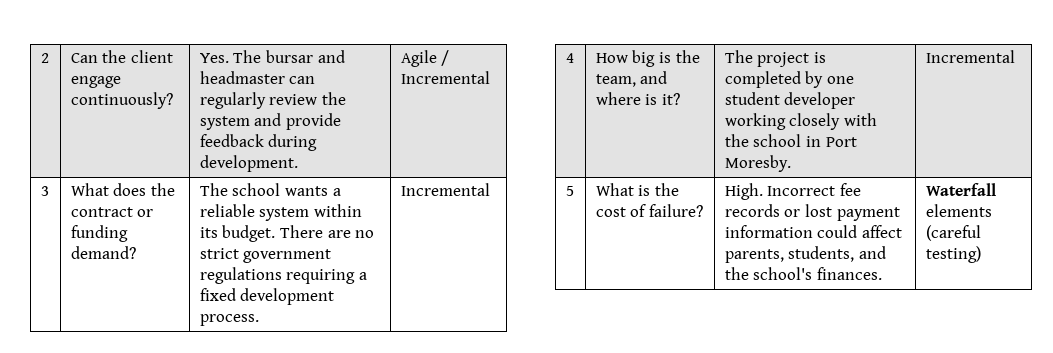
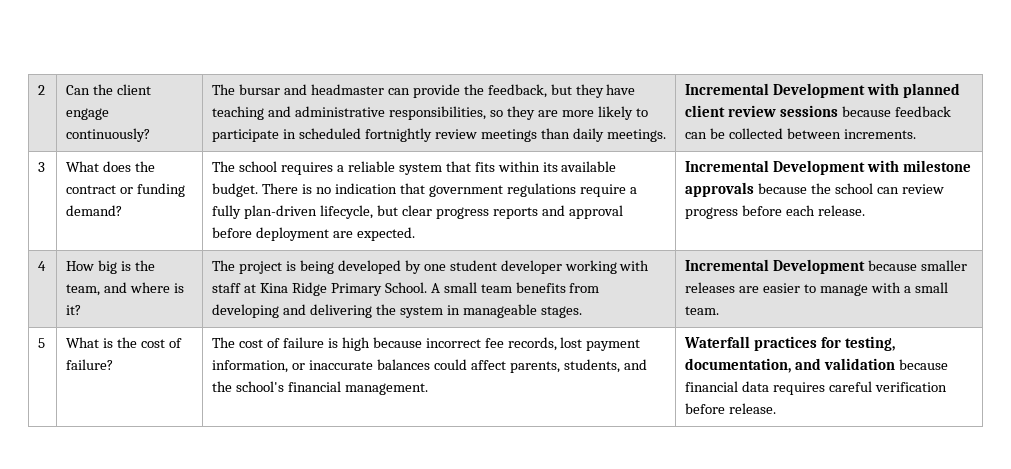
- Yes. The bursar and headmaster can regularly review the system and provide feedback during development. | Agile / Incremental
+ The bursar and headmaster can provide the feedback, but they have teaching and administrative responsibilities, so they are more likely to participate in scheduled fortnightly review meetings than daily meetings. | Incremental Development with planned client review sessions because feedback can be collected between increments.
- The school wants a reliable system within its budget.
+ The school requires a reliable system that fits within its available budget.
- There are no strict government regulations requiring a fixed development process. | Incremental
+ There is no indication that government regulations require a fully plan-driven lifecycle, but clear progress reports and approval before deployment are expected. | Incremental Development with milestone approvals because the school can review progress before each release.
- The project is completed by one student developer working closely with the school in Port Moresby. | Incremental
+ The project is being developed by one student developer working with staff at Kina Ridge Primary School. A small team benefits from developing and delivering the system in manageable stages. | Incremental Development because smaller releases are easier to manage with a small team.
- High. Incorrect fee records or lost payment information could affect parents, students, and the school's finances.
+ The cost of failure is high because incorrect fee records, lost payment information, or inaccurate balances could affect parents, students, and the school's financial management.
- Waterfall elements (careful testing)
+ Waterfall practices for testing, documentation, and validation because financial data requires careful verification before release.

